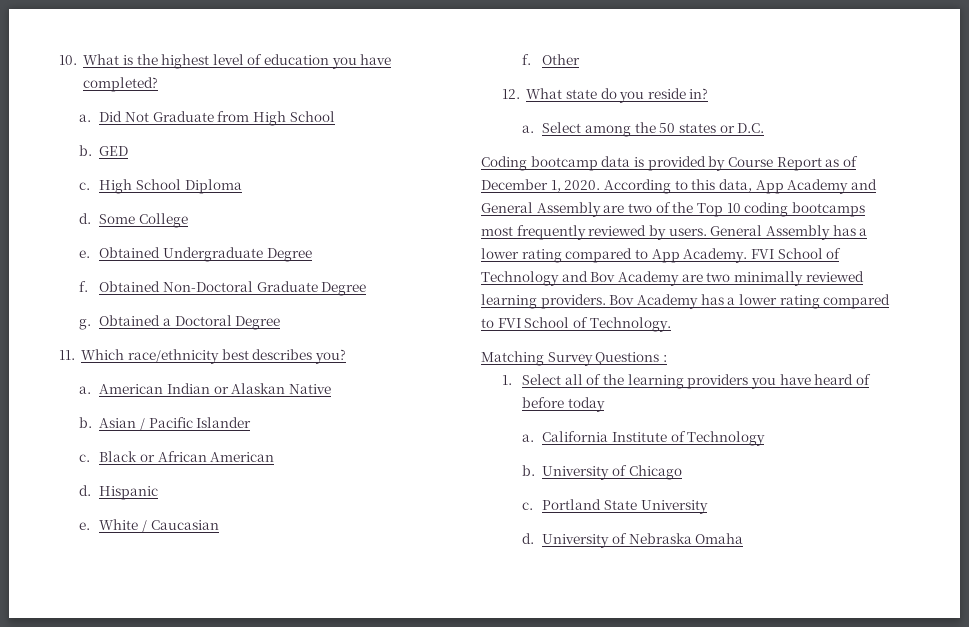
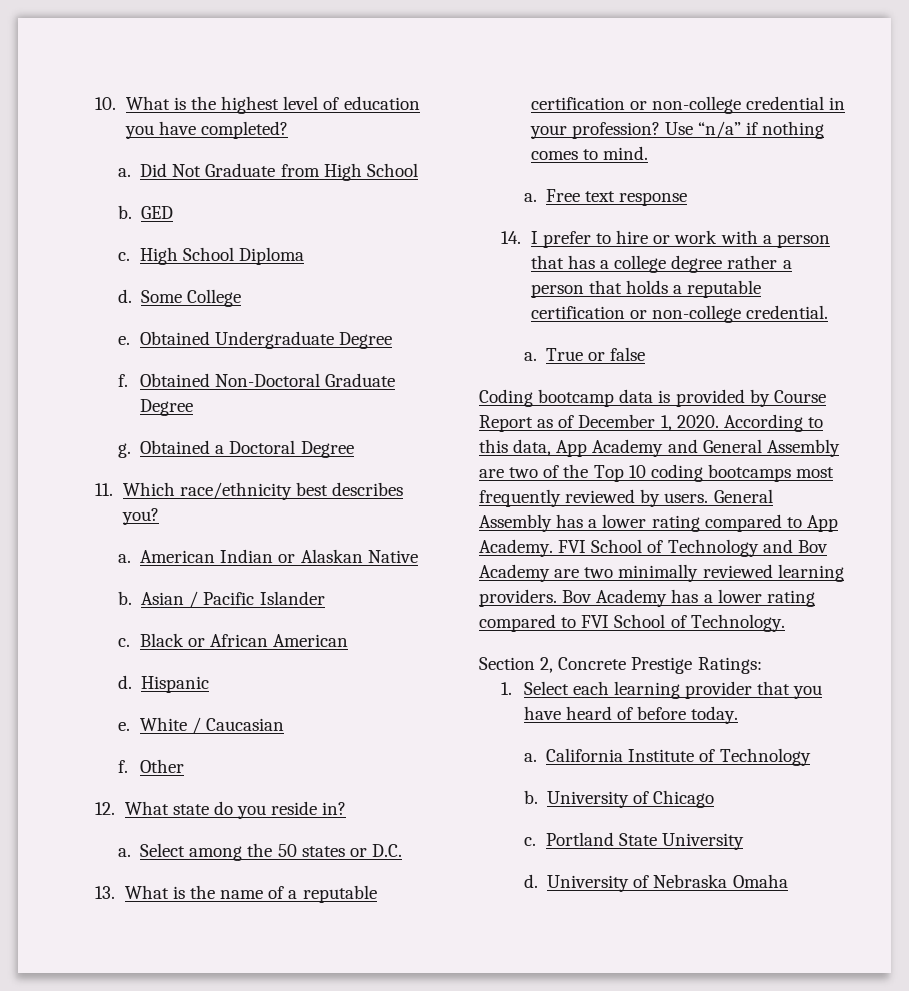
+ 13. What is the name of a reputable certification or non-college credential in your profession? Use “n/a” if nothing comes to mind.
+ a. Free text response
+ 14. I prefer to hire or work with a person that has a college degree rather a person that holds a reputable certification or non-college credential.
+ a. True or false
- Matching Survey Questions :
- 1. Select all of the learning providers you have heard of before today
+ Section 2, Concrete Prestige Ratings:
+ 1. Select each learning provider that you have heard of before today.

